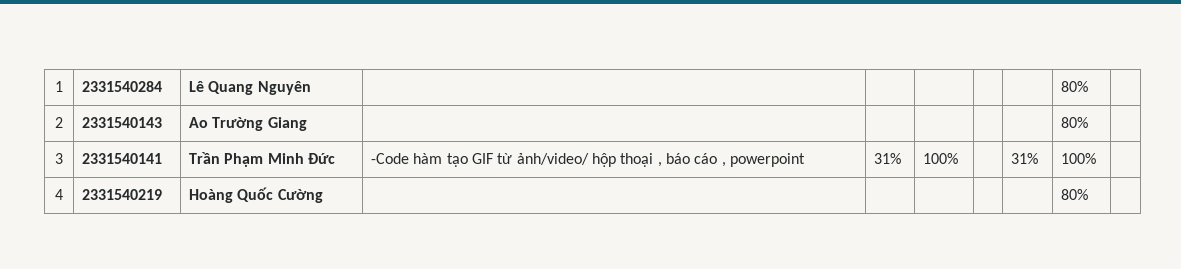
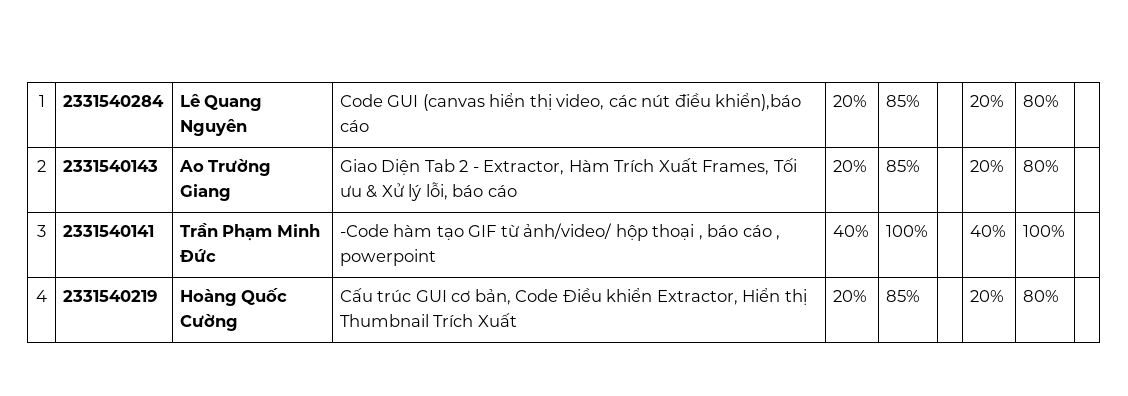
- 1 | 2331540284 | Lê Quang Nguyên | | | | | | 80% |
+ 1 | 2331540284 | Lê Quang Nguyên | Code GUI (canvas hiển thị video, các nút điều khiển),báo cáo | 20% | 85% | | 20% | 80% |
- 2 | 2331540143 | Ao Trường Giang | | | | | | 80% |
+ 2 | 2331540143 | Ao Trường Giang | Giao Diện Tab 2 - Extractor, Hàm Trích Xuất Frames, Tối ưu & Xử lý lỗi, báo cáo | 20% | 85% | | 20% | 80% |
- 3 | 2331540141 | Trần Phạm Minh Đức | -Code hàm tạo GIF từ ảnh/video/ hộp thoại , báo cáo , powerpoint | 31% | 100% | | 31% | 100% |
+ 3 | 2331540141 | Trần Phạm Minh Đức | -Code hàm tạo GIF từ ảnh/video/ hộp thoại , báo cáo , powerpoint | 40% | 100% | | 40% | 100% |
- 4 | 2331540219 | Hoàng Quốc Cường | | | | | | 80% |
+ 4 | 2331540219 | Hoàng Quốc Cường | Cấu trúc GUI cơ bản, Code Điều khiển Extractor, Hiển thị Thumbnail Trích Xuất | 20% | 85% | | 20% | 80% |

